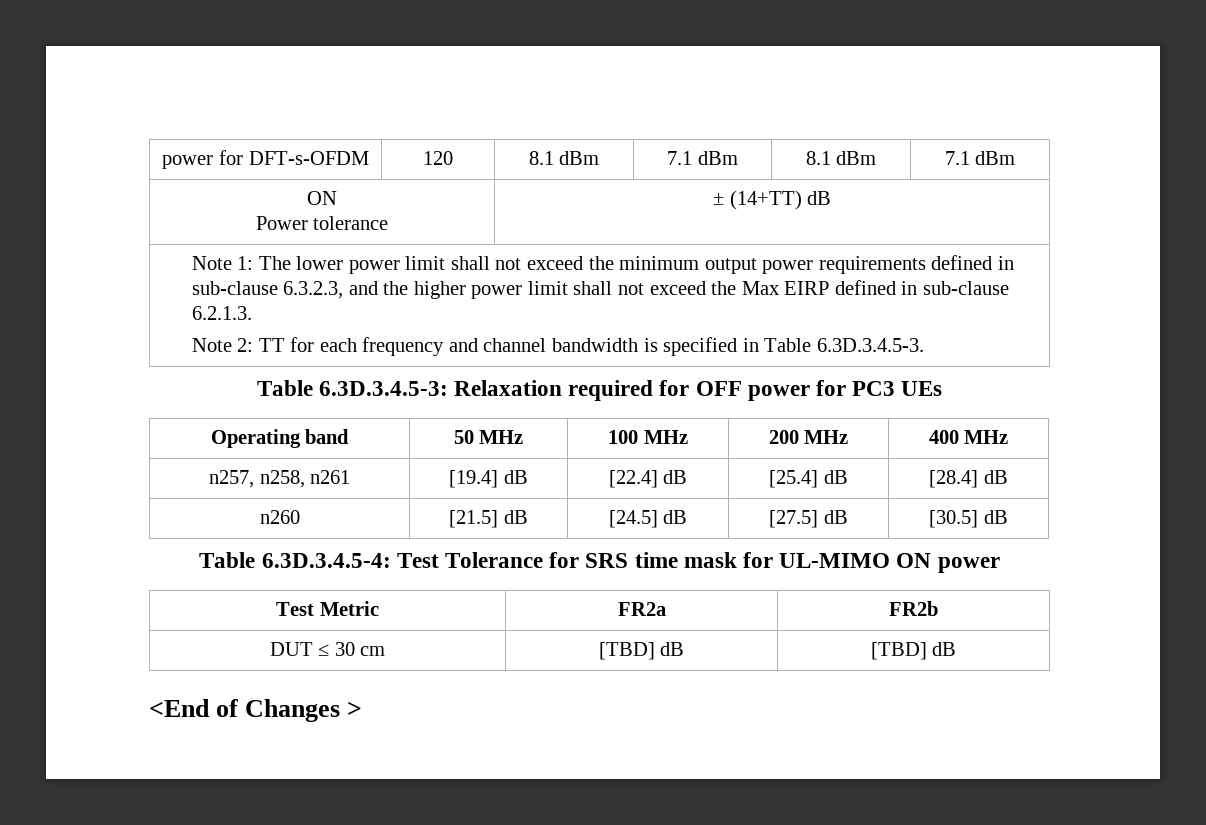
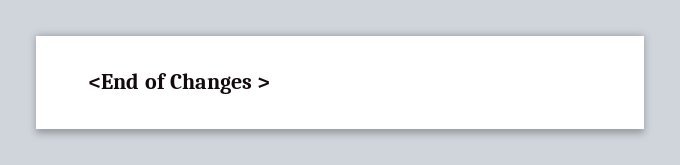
- power for DFT-s-OFDM | 120 | 8.1 dBm | 7.1 dBm | 8.1 dBm | 7.1 dBm
- ON
- Power tolerance | ± (14+TT) dB
- Note 1: The lower power limit shall not exceed the minimum output power requirements defined in sub-clause 6.3.2.3, and the higher power limit shall not exceed the Max EIRP defined in sub-clause 6.2.1.3.
- Note 2: TT for each frequency and channel bandwidth is specified in Table 6.3D.3.4.5-3.
- Table 6.3D.3.4.5-3: Relaxation required for OFF power for PC3 UEs
- Operating band | 50 MHz | 100 MHz | 200 MHz | 400 MHz
- n257, n258, n261 | [19.4] dB | [22.4] dB | [25.4] dB | [28.4] dB
- n260 | [21.5] dB | [24.5] dB | [27.5] dB | [30.5] dB
- Table 6.3D.3.4.5-4: Test Tolerance for SRS time mask for UL-MIMO ON power
- Test Metric | FR2a | FR2b
- DUT ≤ 30 cm | [TBD] dB | [TBD] dB

